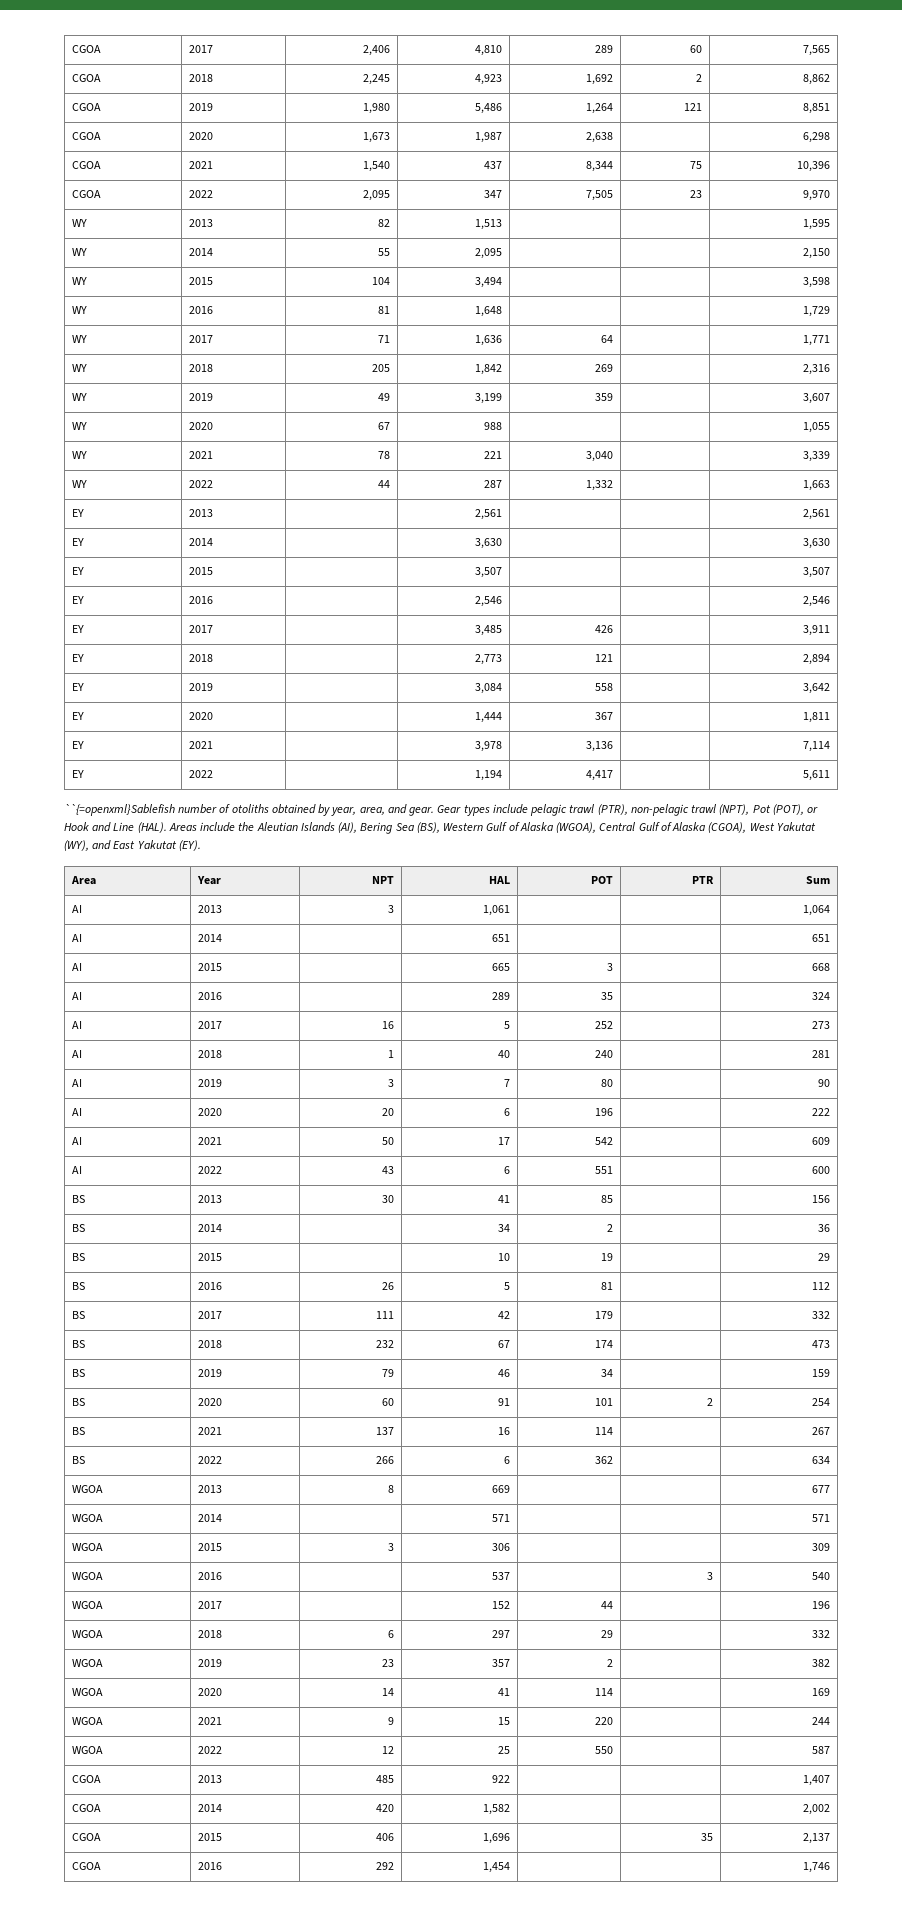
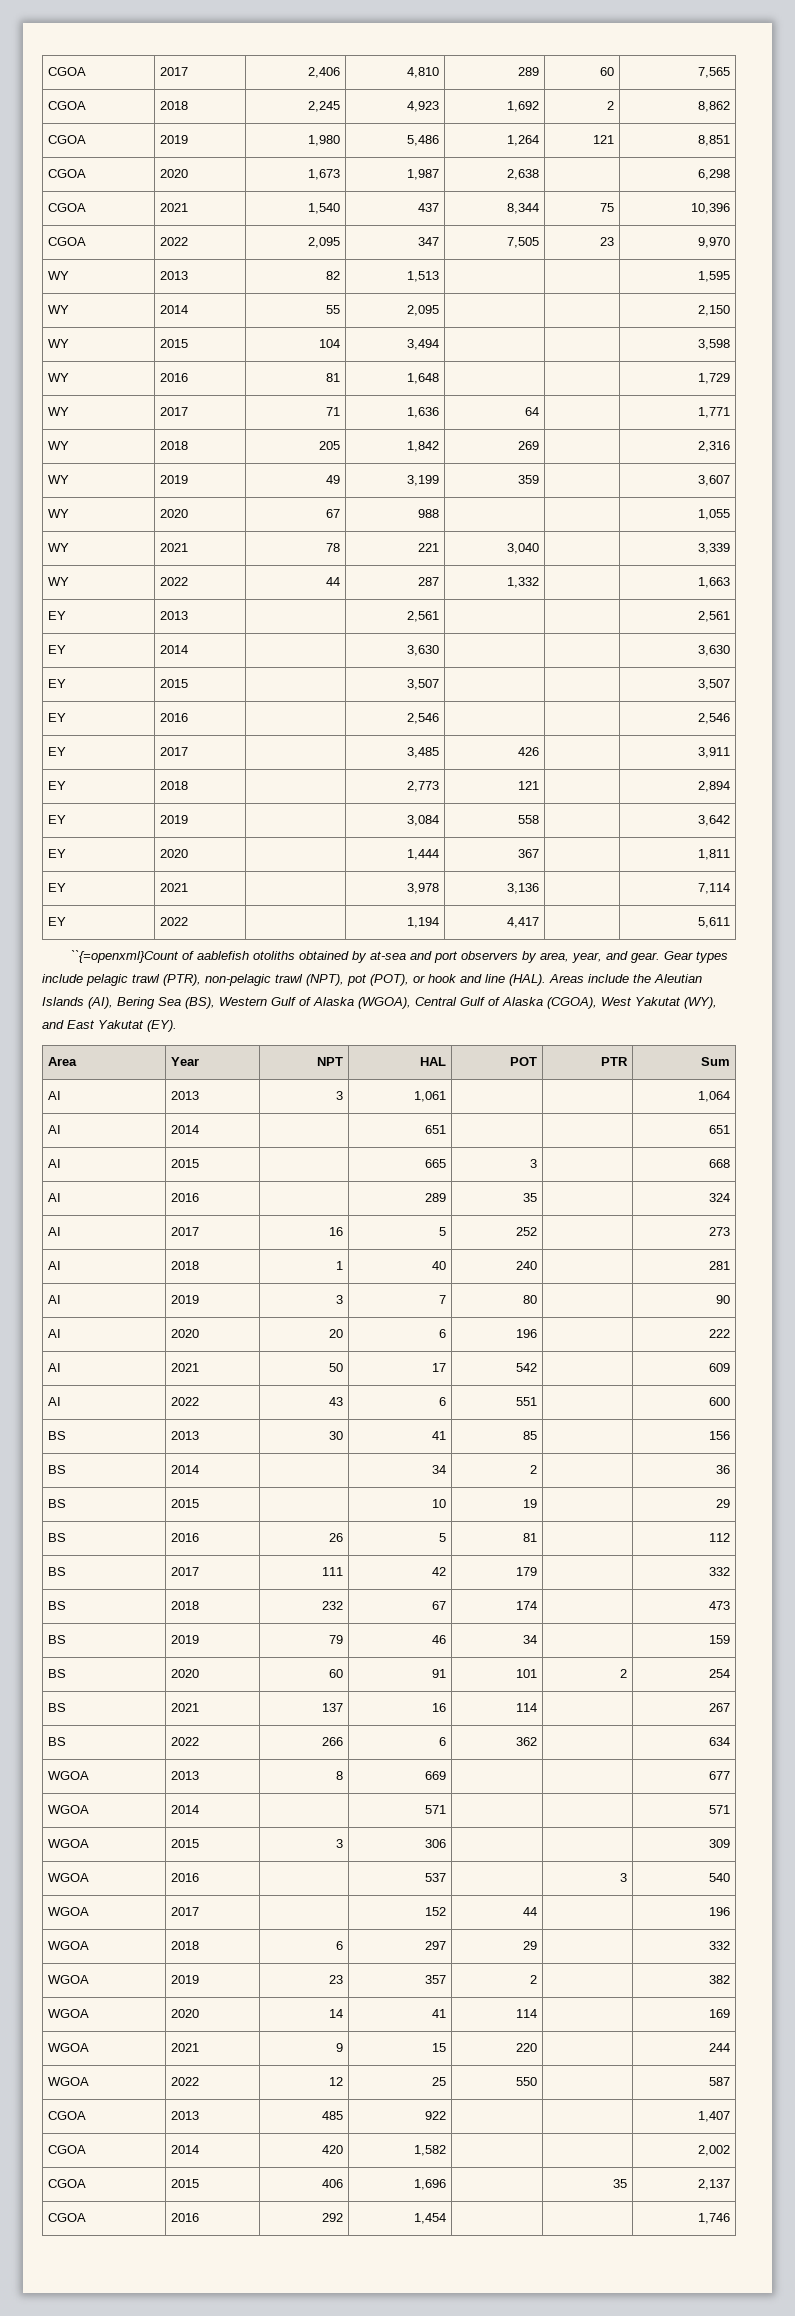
- ``{=openxml}Sablefish number of otoliths obtained by year, area, and gear.
+ ``{=openxml}Count of aablefish otoliths obtained by at-sea and port observers by area, year, and gear.
- Gear types include pelagic trawl (PTR), non-pelagic trawl (NPT), Pot (POT), or Hook and Line (HAL).
+ Gear types include pelagic trawl (PTR), non-pelagic trawl (NPT), pot (POT), or hook and line (HAL).

